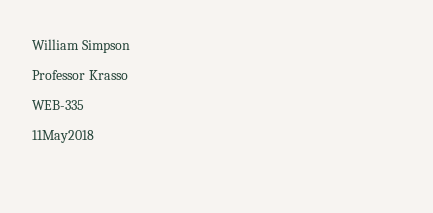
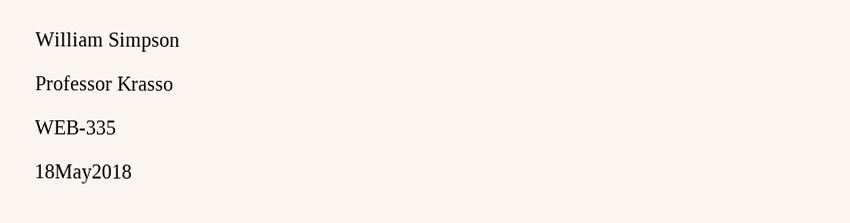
- 11May2018
+ 18May2018

